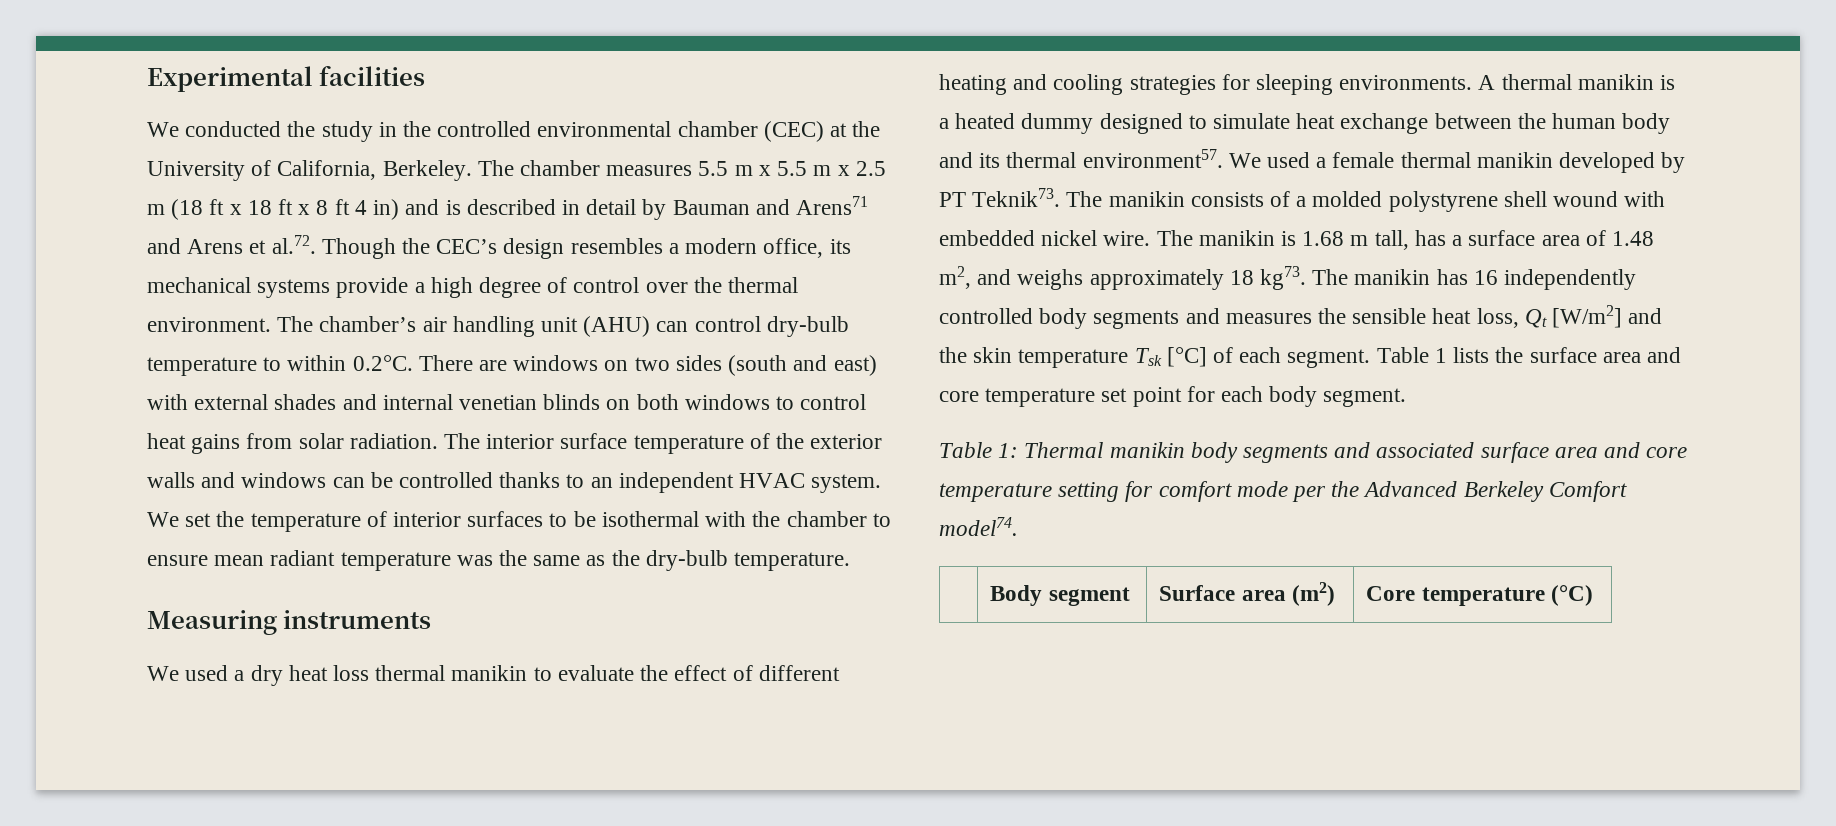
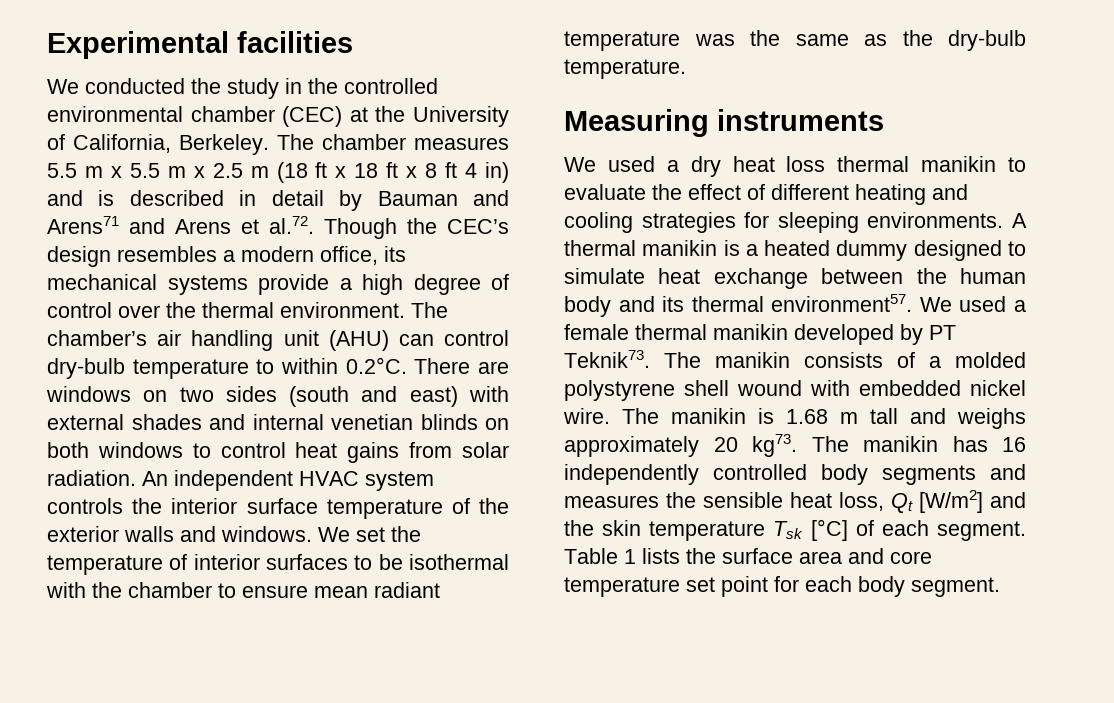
- The interior surface temperature of the exterior walls and windows can be controlled thanks to an independent HVAC system.
+ An independent HVAC system controls the interior surface temperature of the exterior walls and windows.
- The manikin is 1.68 m tall, has a surface area of 1.48 m2, and weighs approximately 18 kg73.
+ The manikin is 1.68 m tall and weighs approximately 20 kg73.
- Table 1: Thermal manikin body segments and associated surface area and core temperature setting for comfort mode per the Advanced Berkeley Comfort model74.
- | Body segment | Surface area (m2) | Core temperature (°C)

